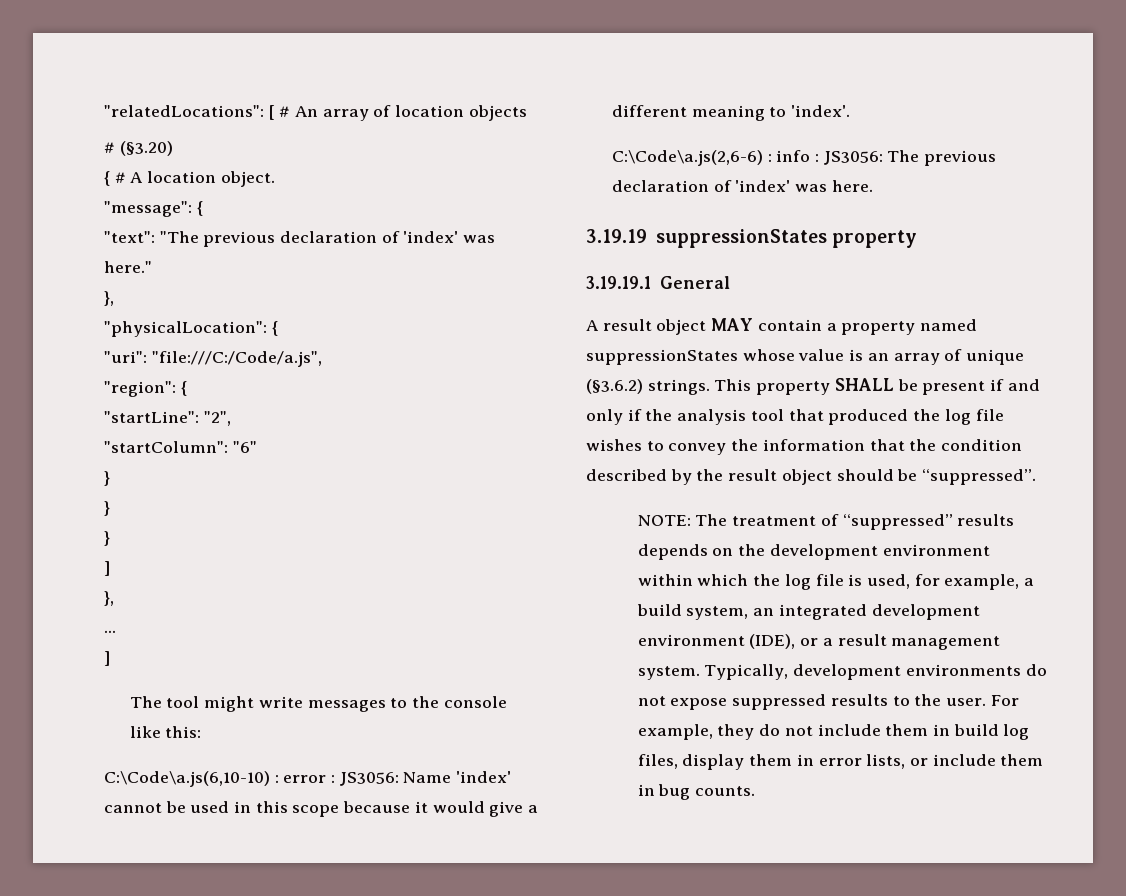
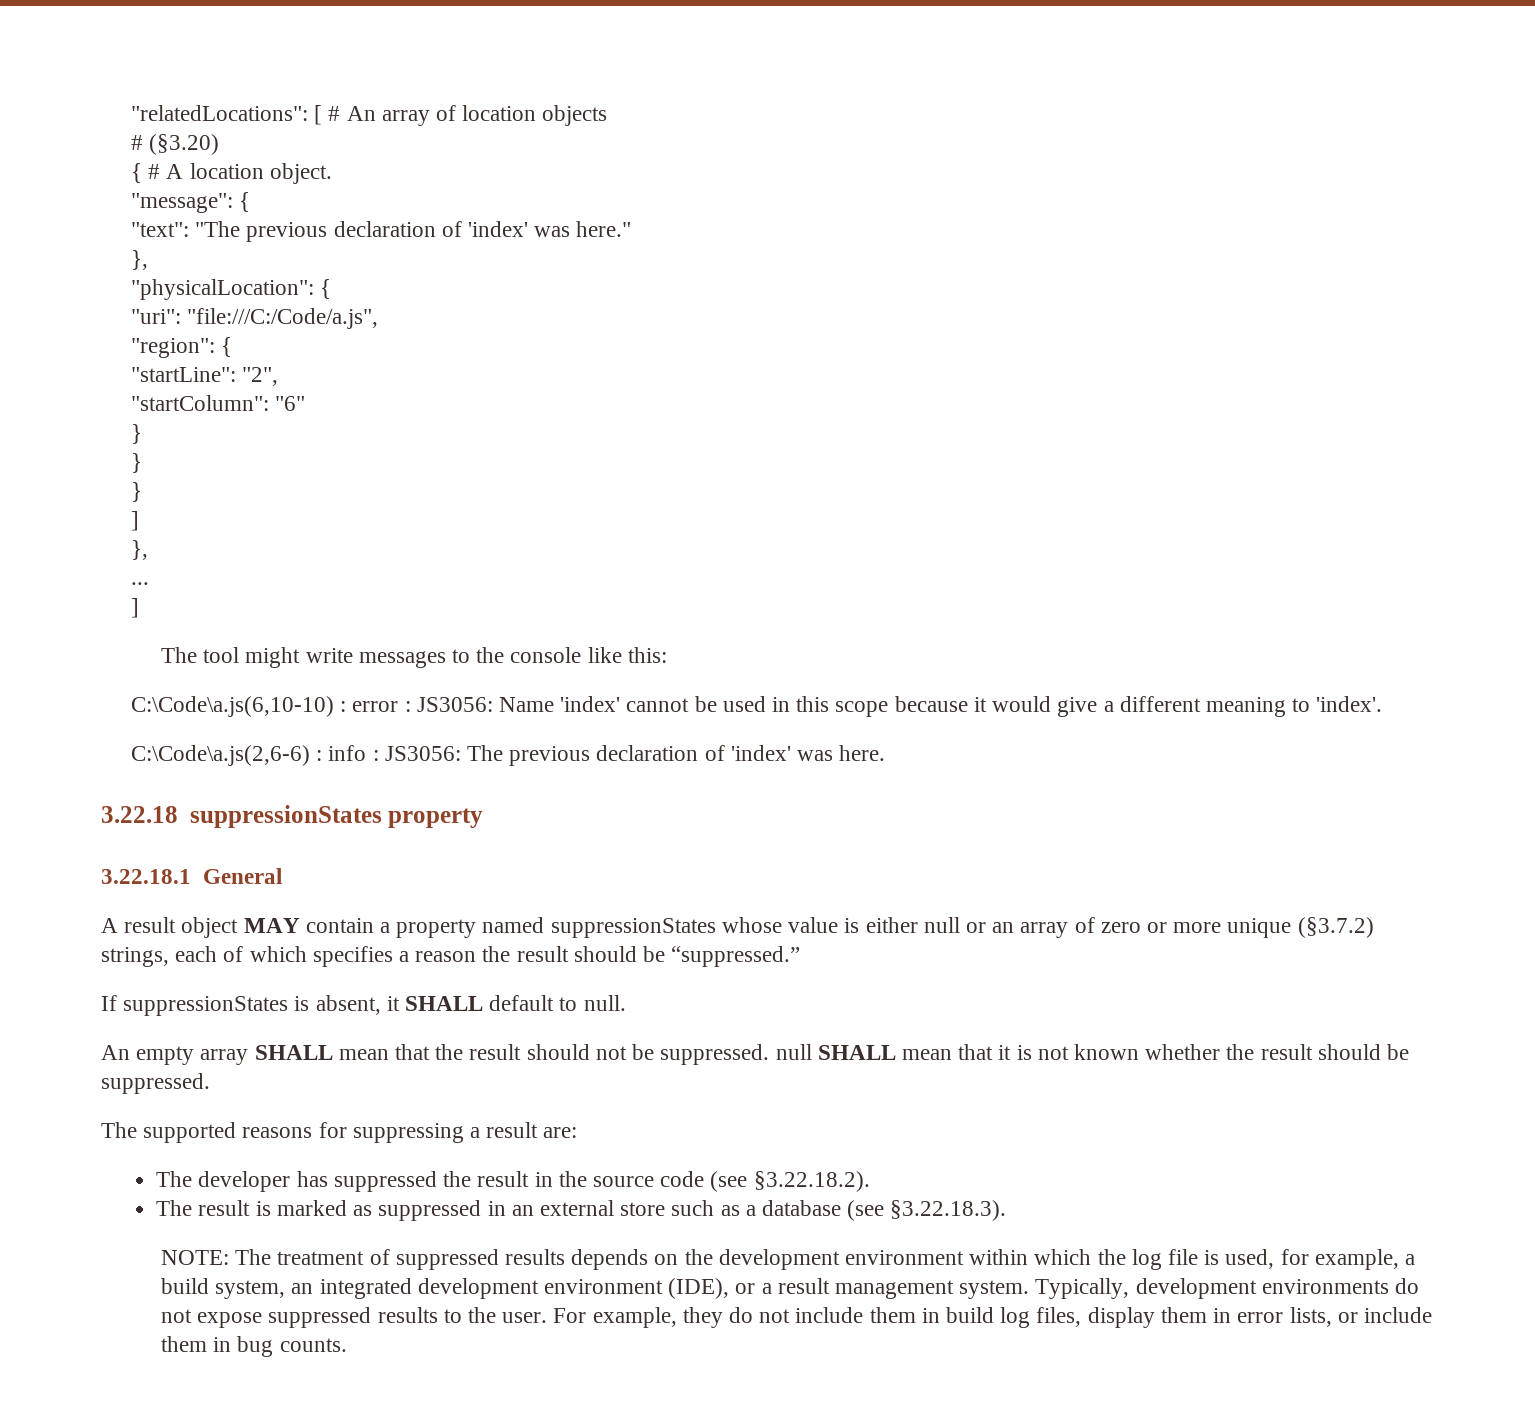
- 3.19.19 suppressionStates property
+ 3.22.18 suppressionStates property
- 3.19.19.1 General
+ 3.22.18.1 General
- A result object MAY contain a property named suppressionStates whose value is an array of unique (§3.6.2) strings. This property SHALL be present if and only if the analysis tool that produced the log file wishes to convey the information that the condition described by the result object should be “suppressed”.
+ A result object MAY contain a property named suppressionStates whose value is either null or an array of zero or more unique (§3.7.2) strings, each of which specifies a reason the result should be “suppressed.”
+ If suppressionStates is absent, it SHALL default to null.
+ An empty array SHALL mean that the result should not be suppressed. null SHALL mean that it is not known whether the result should be suppressed.
+ The supported reasons for suppressing a result are:
+ The developer has suppressed the result in the source code (see §3.22.18.2).
+ The result is marked as suppressed in an external store such as a database (see §3.22.18.3).
- NOTE: The treatment of “suppressed” results depends on the development environment within which the log file is used, for example, a build system, an integrated development environment (IDE), or a result management system.
+ NOTE: The treatment of suppressed results depends on the development environment within which the log file is used, for example, a build system, an integrated development environment (IDE), or a result management system.

